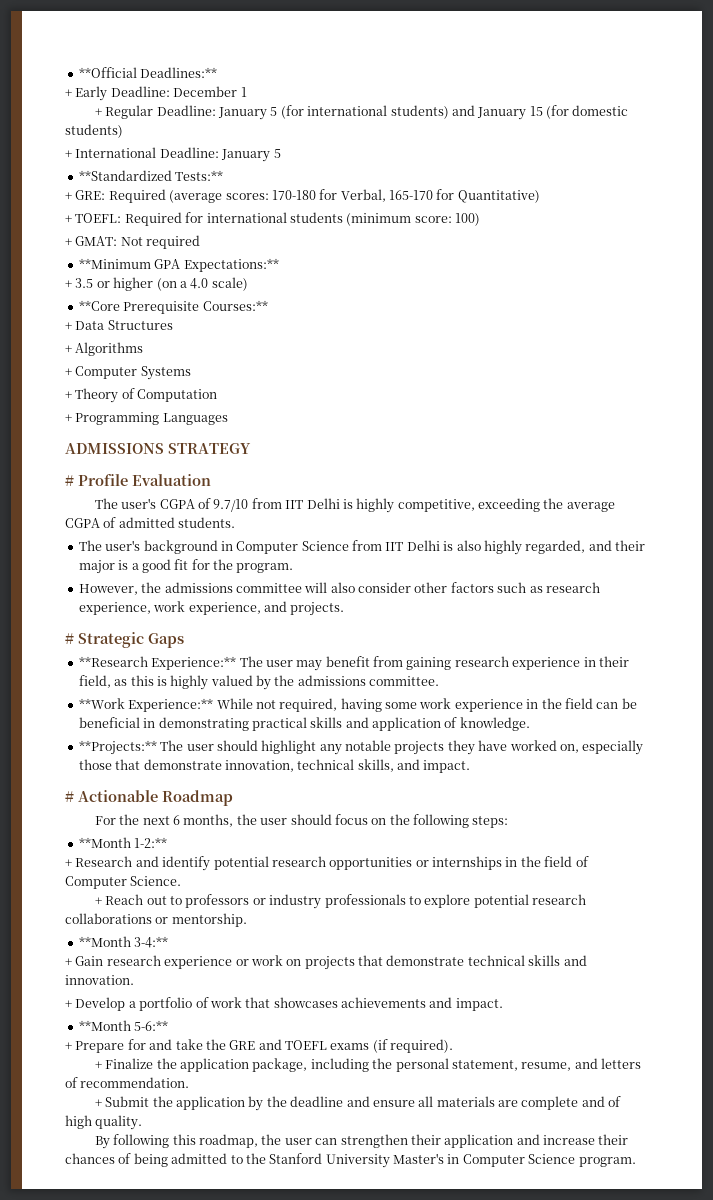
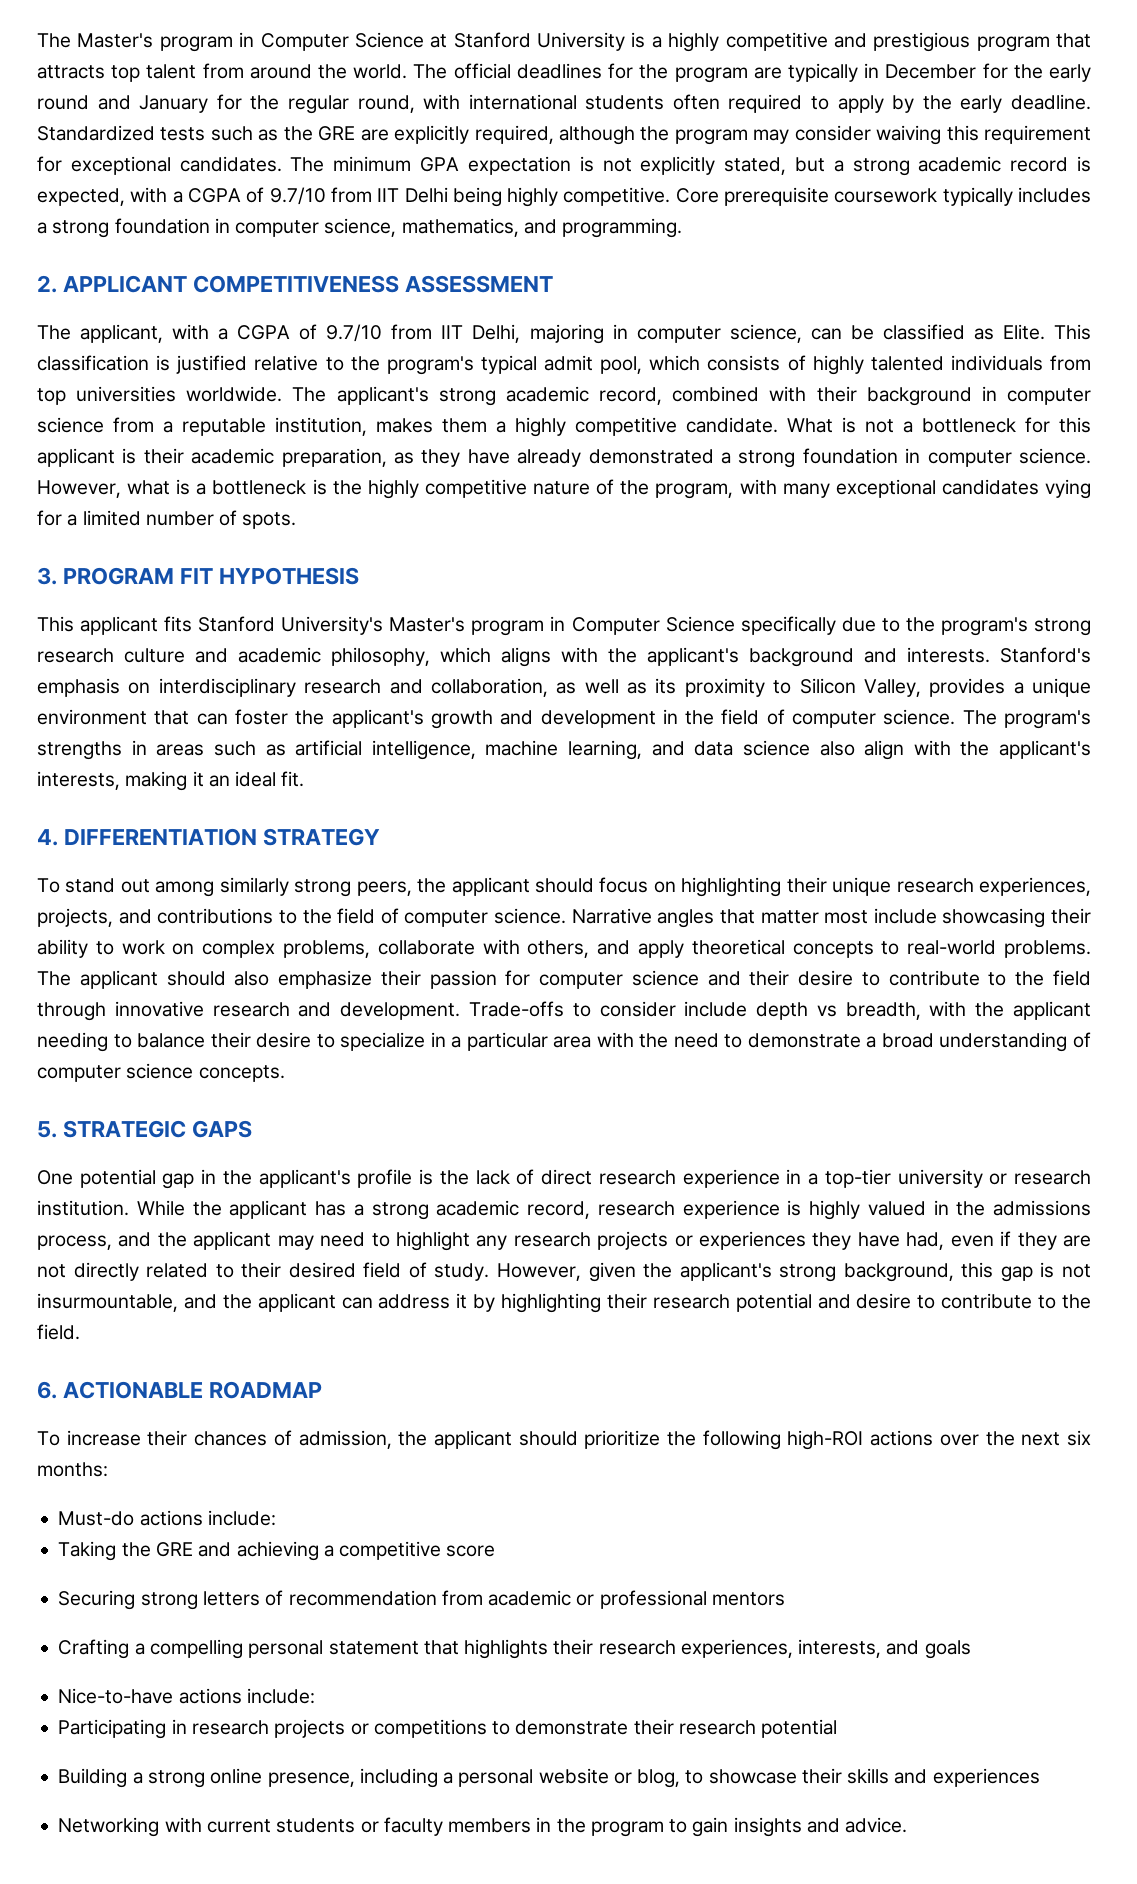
- **Official Deadlines:**
- + Early Deadline: December 1
- + Regular Deadline: January 5 (for international students) and January 15 (for domestic students)
- + International Deadline: January 5
- **Standardized Tests:**
- + GRE: Required (average scores: 170-180 for Verbal, 165-170 for Quantitative)
- + TOEFL: Required for international students (minimum score: 100)
- + GMAT: Not required
- **Minimum GPA Expectations:**
- + 3.5 or higher (on a 4.0 scale)
- **Core Prerequisite Courses:**
- + Data Structures
- + Algorithms
- + Computer Systems
- + Theory of Computation
- + Programming Languages
- ADMISSIONS STRATEGY
- # Profile Evaluation
- The user's CGPA of 9.7/10 from IIT Delhi is highly competitive, exceeding the average CGPA of admitted students.
- The user's background in Computer Science from IIT Delhi is also highly regarded, and their major is a good fit for the program.
- However, the admissions committee will also consider other factors such as research experience, work experience, and projects.
- # Strategic Gaps
- **Research Experience:** The user may benefit from gaining research experience in their field, as this is highly valued by the admissions committee.
- **Work Experience:** While not required, having some work experience in the field can be beneficial in demonstrating practical skills and application of knowledge.
- **Projects:** The user should highlight any notable projects they have worked on, especially those that demonstrate innovation, technical skills, and impact.
- # Actionable Roadmap
- For the next 6 months, the user should focus on the following steps:
- **Month 1-2:**
- + Research and identify potential research opportunities or internships in the field of Computer Science.
- + Reach out to professors or industry professionals to explore potential research collaborations or mentorship.
- **Month 3-4:**
- + Gain research experience or work on projects that demonstrate technical skills and innovation.
- + Develop a portfolio of work that showcases achievements and impact.
- **Month 5-6:**
- + Prepare for and take the GRE and TOEFL exams (if required).
- + Finalize the application package, including the personal statement, resume, and letters of recommendation.
- + Submit the application by the deadline and ensure all materials are complete and of high quality.
- By following this roadmap, the user can strengthen their application and increase their chances of being admitted to the Stanford University Master's in Computer Science program.
+ The Master's program in Computer Science at Stanford University is a highly competitive and prestigious program that attracts top talent from around the world. The official deadlines for the program are typically in December for the early round and January for the regular round, with international students often required to apply by the early deadline. Standardized tests such as the GRE are explicitly required, although the program may consider waiving this requirement for exceptional candidates. The minimum GPA expectation is not explicitly stated, but a strong academic record is expected, with a CGPA of 9.7/10 from IIT Delhi being highly competitive. Core prerequisite coursework typically includes a strong foundation in computer science, mathematics, and programming.
+ 2. APPLICANT COMPETITIVENESS ASSESSMENT
+ The applicant, with a CGPA of 9.7/10 from IIT Delhi, majoring in computer science, can be classified as Elite. This classification is justified relative to the program's typical admit pool, which consists of highly talented individuals from top universities worldwide. The applicant's strong academic record, combined with their background in computer science from a reputable institution, makes them a highly competitive candidate. What is not a bottleneck for this applicant is their academic preparation, as they have already demonstrated a strong foundation in computer science. However, what is a bottleneck is the highly competitive nature of the program, with many exceptional candidates vying for a limited number of spots.
+ 3. PROGRAM FIT HYPOTHESIS
+ This applicant fits Stanford University's Master's program in Computer Science specifically due to the program's strong research culture and academic philosophy, which aligns with the applicant's background and interests. Stanford's emphasis on interdisciplinary research and collaboration, as well as its proximity to Silicon Valley, provides a unique environment that can foster the applicant's growth and development in the field of computer science. The program's strengths in areas such as artificial intelligence, machine learning, and data science also align with the applicant's interests, making it an ideal fit.
+ 4. DIFFERENTIATION STRATEGY
+ To stand out among similarly strong peers, the applicant should focus on highlighting their unique research experiences, projects, and contributions to the field of computer science. Narrative angles that matter most include showcasing their ability to work on complex problems, collaborate with others, and apply theoretical concepts to real-world problems. The applicant should also emphasize their passion for computer science and their desire to contribute to the field through innovative research and development. Trade-offs to consider include depth vs breadth, with the applicant needing to balance their desire to specialize in a particular area with the need to demonstrate a broad understanding of computer science concepts.
+ 5. STRATEGIC GAPS
+ One potential gap in the applicant's profile is the lack of direct research experience in a top-tier university or research institution. While the applicant has a strong academic record, research experience is highly valued in the admissions process, and the applicant may need to highlight any research projects or experiences they have had, even if they are not directly related to their desired field of study. However, given the applicant's strong background, this gap is not insurmountable, and the applicant can address it by highlighting their research potential and desire to contribute to the field.
+ 6. ACTIONABLE ROADMAP
+ To increase their chances of admission, the applicant should prioritize the following high-ROI actions over the next six months:
+ Must-do actions include:
+ Taking the GRE and achieving a competitive score
+ Securing strong letters of recommendation from academic or professional mentors
+ Crafting a compelling personal statement that highlights their research experiences, interests, and goals
+ Nice-to-have actions include:
+ Participating in research projects or competitions to demonstrate their research potential
+ Building a strong online presence, including a personal website or blog, to showcase their skills and experiences
+ Networking with current students or faculty members in the program to gain insights and advice.

